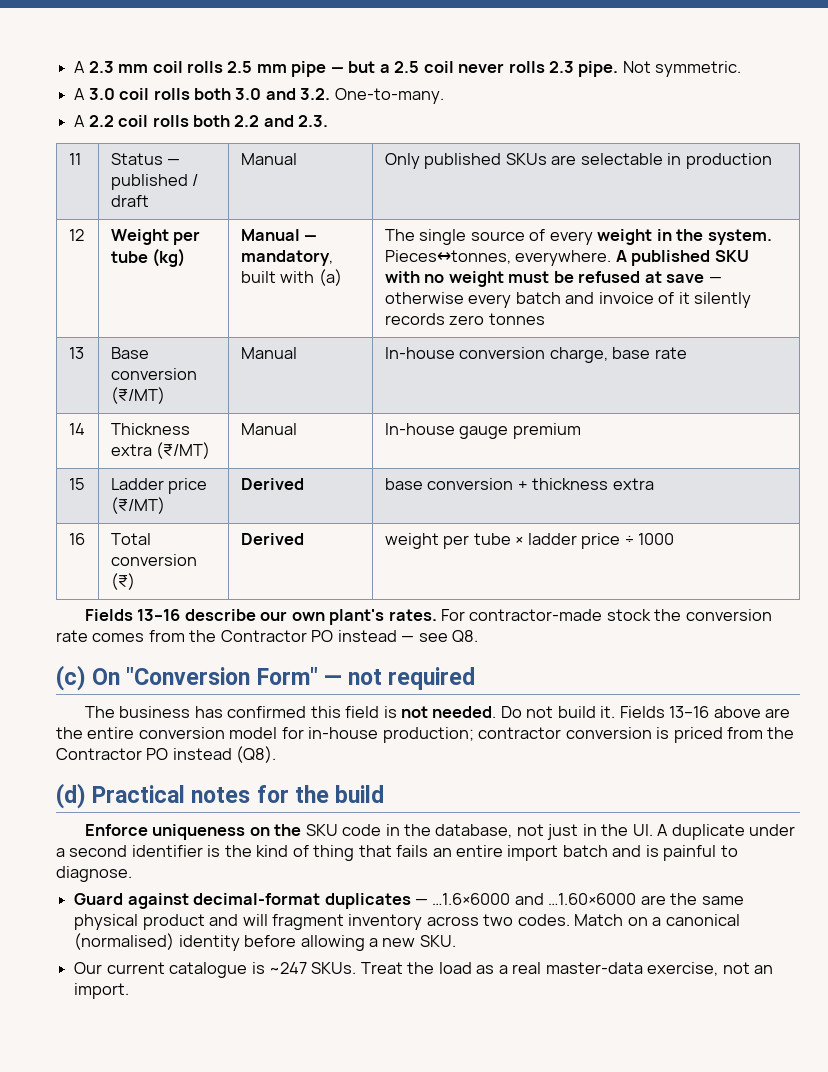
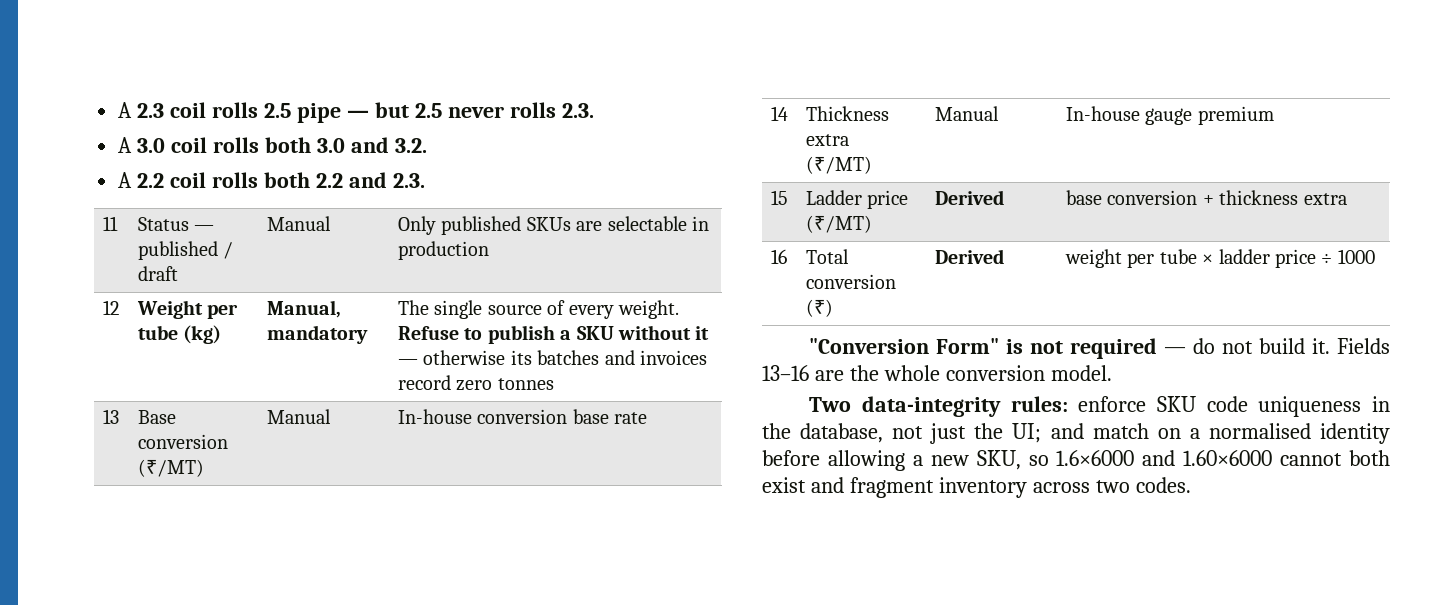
- A 2.3 mm coil rolls 2.5 mm pipe — but a 2.5 coil never rolls 2.3 pipe. Not symmetric.
+ A 2.3 coil rolls 2.5 pipe — but 2.5 never rolls 2.3.
- A 3.0 coil rolls both 3.0 and 3.2. One-to-many.
+ A 3.0 coil rolls both 3.0 and 3.2.
- Manual — mandatory, built with (a)
+ Manual, mandatory
- The single source of every weight in the system. Pieces↔tonnes, everywhere. A published SKU with no weight must be refused at save — otherwise every batch and invoice of it silently records zero tonnes
+ The single source of every weight. Refuse to publish a SKU without it — otherwise its batches and invoices record zero tonnes
- 13 | Base conversion (₹/MT) | Manual | In-house conversion charge, base rate
+ 13 | Base conversion (₹/MT) | Manual | In-house conversion base rate
- Fields 13–16 describe our own plant's rates. For contractor-made stock the conversion rate comes from the Contractor PO instead — see Q8.
- (c) On "Conversion Form" — not required
- The business has confirmed this field is not needed. Do not build it.
+ "Conversion Form" is not required — do not build it.
- Fields 13–16 above are the entire conversion model for in-house production; contractor conversion is priced from the Contractor PO instead (Q8).
- (d) Practical notes for the build
- Enforce uniqueness on the SKU code in the database, not just in the UI. A duplicate under a second identifier is the kind of thing that fails an entire import batch and is painful to diagnose.
- Guard against decimal-format duplicates — …1.6×6000 and …1.60×6000 are the same physical product and will fragment inventory across two codes. Match on a canonical (normalised) identity before allowing a new SKU.
- Our current catalogue is ~247 SKUs. Treat the load as a real master-data exercise, not an import.
+ Fields 13–16 are the whole conversion model.
+ Two data-integrity rules: enforce SKU code uniqueness in the database, not just the UI; and match on a normalised identity before allowing a new SKU, so 1.6×6000 and 1.60×6000 cannot both exist and fragment inventory across two codes.

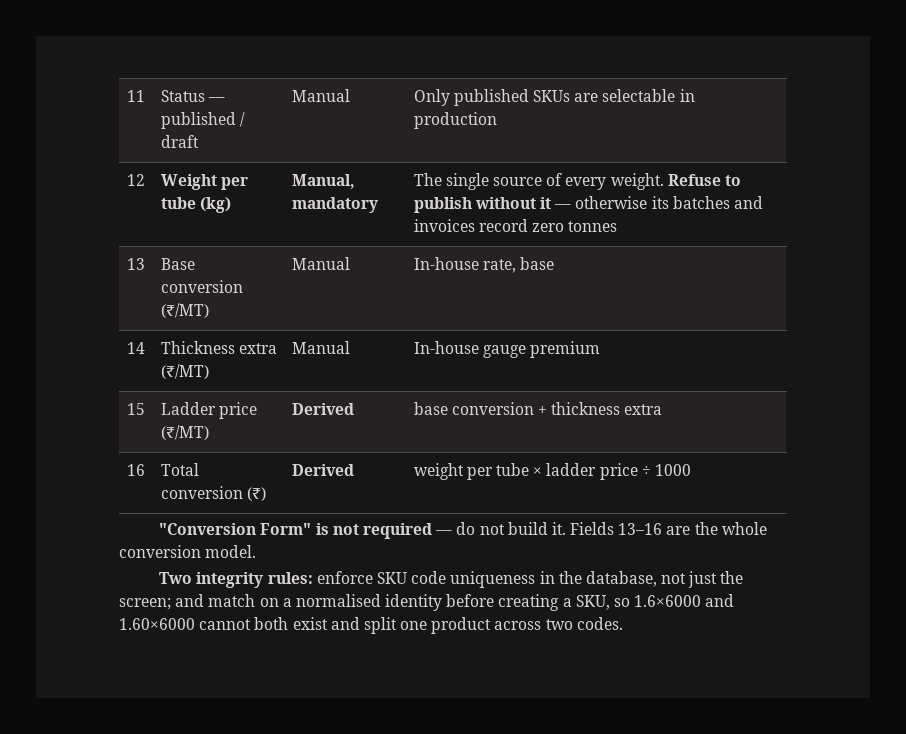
- A 2.3 coil rolls 2.5 pipe — but 2.5 never rolls 2.3.
- A 3.0 coil rolls both 3.0 and 3.2.
- A 2.2 coil rolls both 2.2 and 2.3.
- 12 | Weight per tube (kg) | Manual, mandatory | The single source of every weight. Refuse to publish a SKU without it — otherwise its batches and invoices record zero tonnes
+ 12 | Weight per tube (kg) | Manual, mandatory | The single source of every weight. Refuse to publish without it — otherwise its batches and invoices record zero tonnes
- 13 | Base conversion (₹/MT) | Manual | In-house conversion base rate
+ 13 | Base conversion (₹/MT) | Manual | In-house rate, base
- Two data-integrity rules: enforce SKU code uniqueness in the database, not just the UI; and match on a normalised identity before allowing a new SKU, so 1.6×6000 and 1.60×6000 cannot both exist and fragment inventory across two codes.
+ Two integrity rules: enforce SKU code uniqueness in the database, not just the screen; and match on a normalised identity before creating a SKU, so 1.6×6000 and 1.60×6000 cannot both exist and split one product across two codes.

